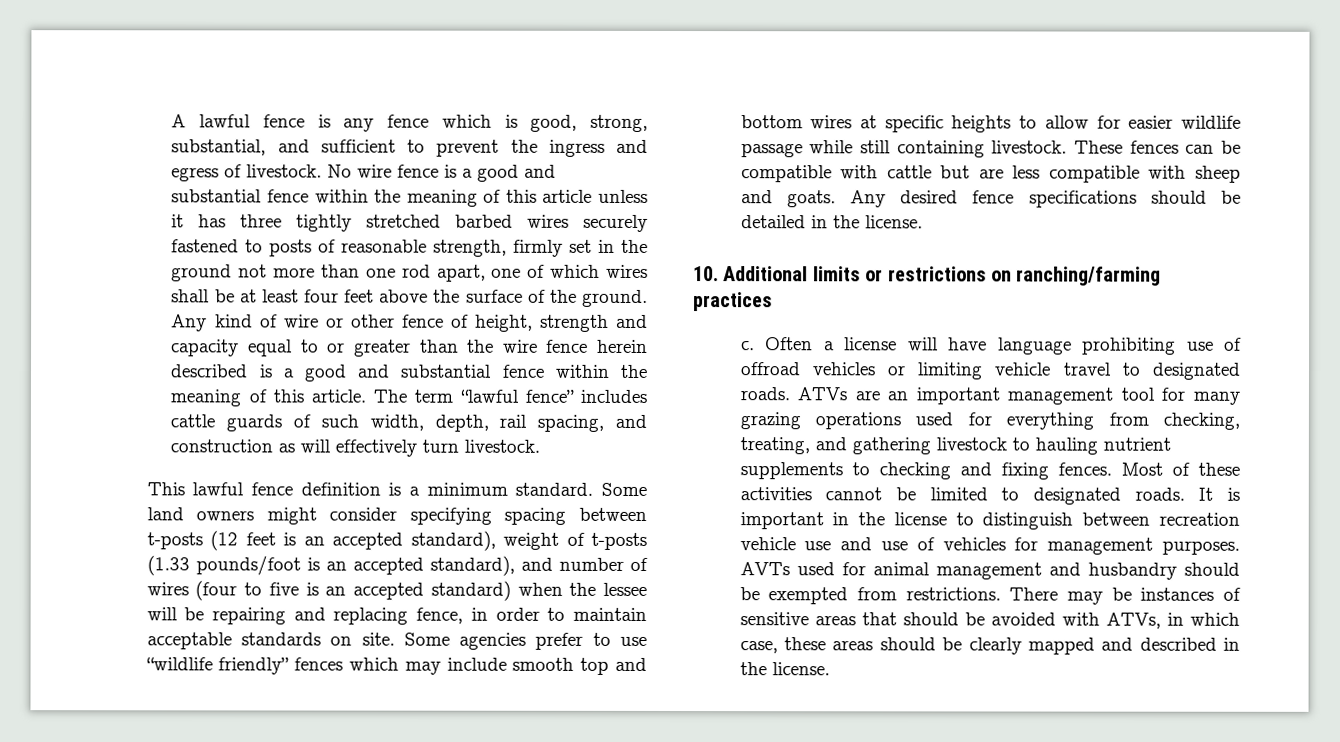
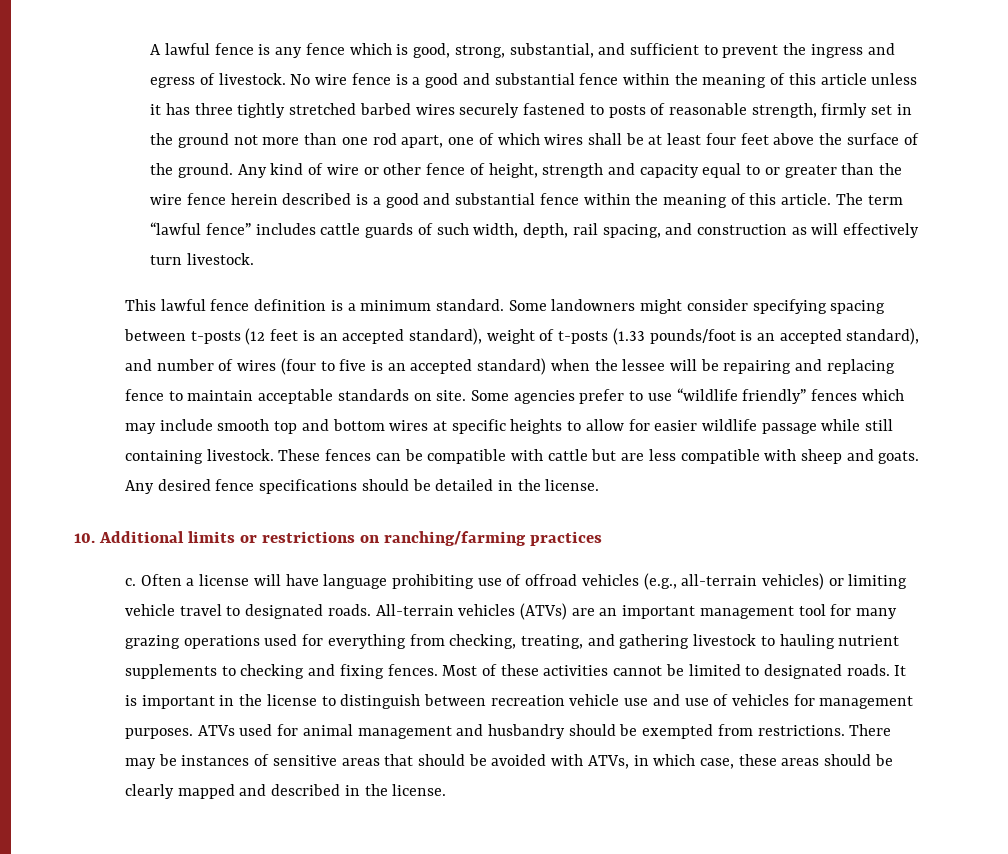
- Some land owners might consider specifying spacing between t-posts (12 feet is an accepted standard), weight of t-posts (1.33 pounds/foot is an accepted standard), and number of wires (four to five is an accepted standard) when the lessee will be repairing and replacing fence, in order to maintain acceptable standards on site.
+ Some landowners might consider specifying spacing between t-posts (12 feet is an accepted standard), weight of t-posts (1.33 pounds/foot is an accepted standard), and number of wires (four to five is an accepted standard) when the lessee will be repairing and replacing fence to maintain acceptable standards on site.
- Often a license will have language prohibiting use of offroad vehicles or limiting vehicle travel to designated roads.
+ Often a license will have language prohibiting use of offroad vehicles (e.g., all-terrain vehicles) or limiting vehicle travel to designated roads.
- ATVs are an important management tool for many grazing operations used for everything from checking, treating, and gathering livestock to hauling nutrient supplements to checking and fixing fences.
+ All-terrain vehicles (ATVs) are an important management tool for many grazing operations used for everything from checking, treating, and gathering livestock to hauling nutrient supplements to checking and fixing fences.
- AVTs used for animal management and husbandry should be exempted from restrictions.
+ ATVs used for animal management and husbandry should be exempted from restrictions.

